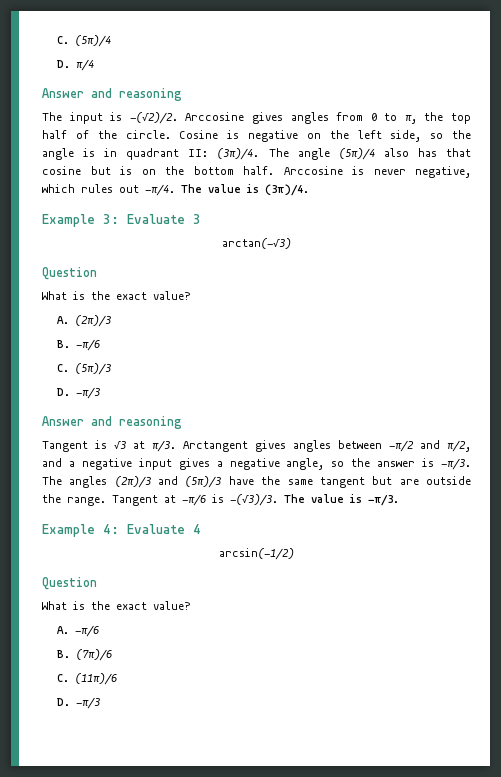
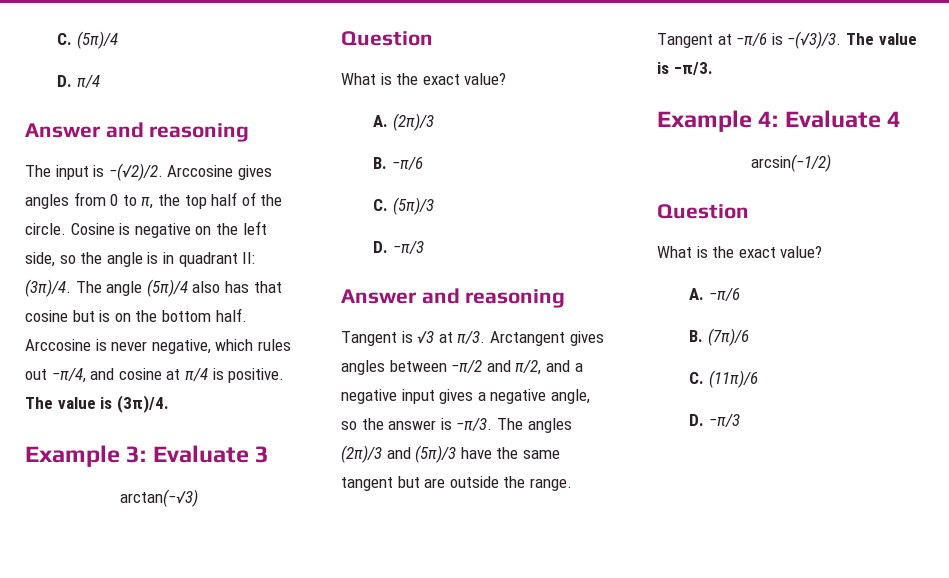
- Arccosine is never negative, which rules out −π/4.
+ Arccosine is never negative, which rules out −π/4, and cosine at π/4 is positive.

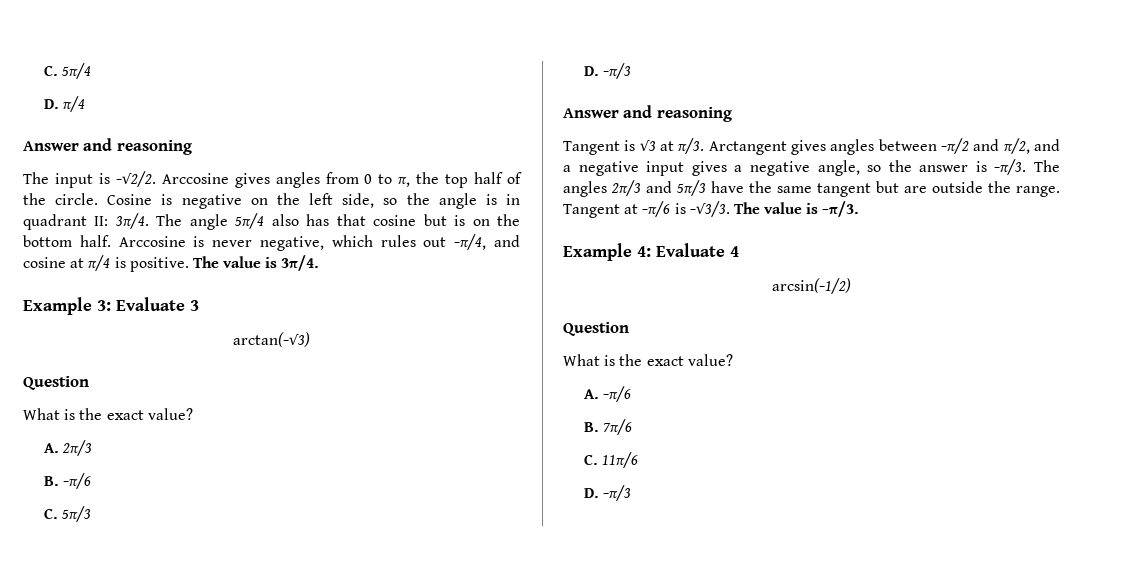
- C. (5π)/4
+ C. 5π/4
- The input is −(√2)/2.
+ The input is −√2/2.
- Cosine is negative on the left side, so the angle is in quadrant II: (3π)/4.
+ Cosine is negative on the left side, so the angle is in quadrant II: 3π/4.
- The angle (5π)/4 also has that cosine but is on the bottom half.
+ The angle 5π/4 also has that cosine but is on the bottom half.
- The value is (3π)/4.
+ The value is 3π/4.
- A. (2π)/3
+ A. 2π/3
- C. (5π)/3
+ C. 5π/3
- The angles (2π)/3 and (5π)/3 have the same tangent but are outside the range.
+ The angles 2π/3 and 5π/3 have the same tangent but are outside the range.
- Tangent at −π/6 is −(√3)/3.
+ Tangent at −π/6 is −√3/3.
- B. (7π)/6
- C. (11π)/6
+ B. 7π/6
+ C. 11π/6

